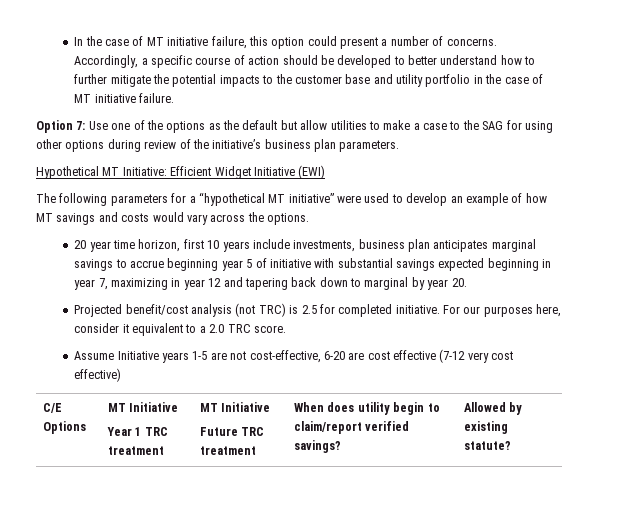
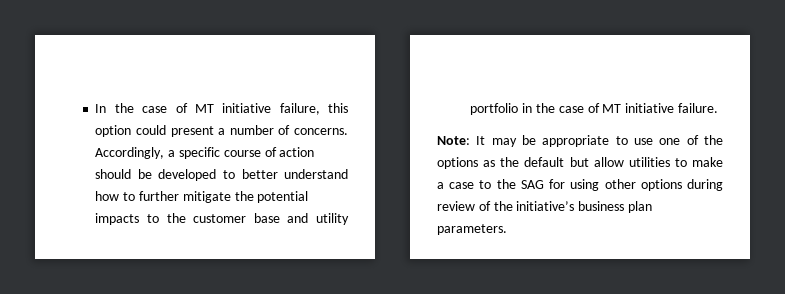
- Option 7: Use one of the options as the default but allow utilities to make a case to the SAG for using other options during review of the initiative’s business plan parameters.
+ Note: It may be appropriate to use one of the options as the default but allow utilities to make a case to the SAG for using other options during review of the initiative’s business plan parameters.
- Hypothetical MT Initiative: Efficient Widget Initiative (EWI)
- The following parameters for a “hypothetical MT initiative” were used to develop an example of how MT savings and costs would vary across the options.
- 20 year time horizon, first 10 years include investments, business plan anticipates marginal savings to accrue beginning year 5 of initiative with substantial savings expected beginning in year 7, maximizing in year 12 and tapering back down to marginal by year 20.
- Projected benefit/cost analysis (not TRC) is 2.5 for completed initiative. For our purposes here, consider it equivalent to a 2.0 TRC score.
- Assume Initiative years 1-5 are not cost-effective, 6-20 are cost effective (7-12 very cost effective)
- C/E Options | MT Initiative
- Year 1 TRC treatment | MT Initiative
- Future TRC treatment | When does utility begin to claim/report verified savings? | Allowed by existing statute?

